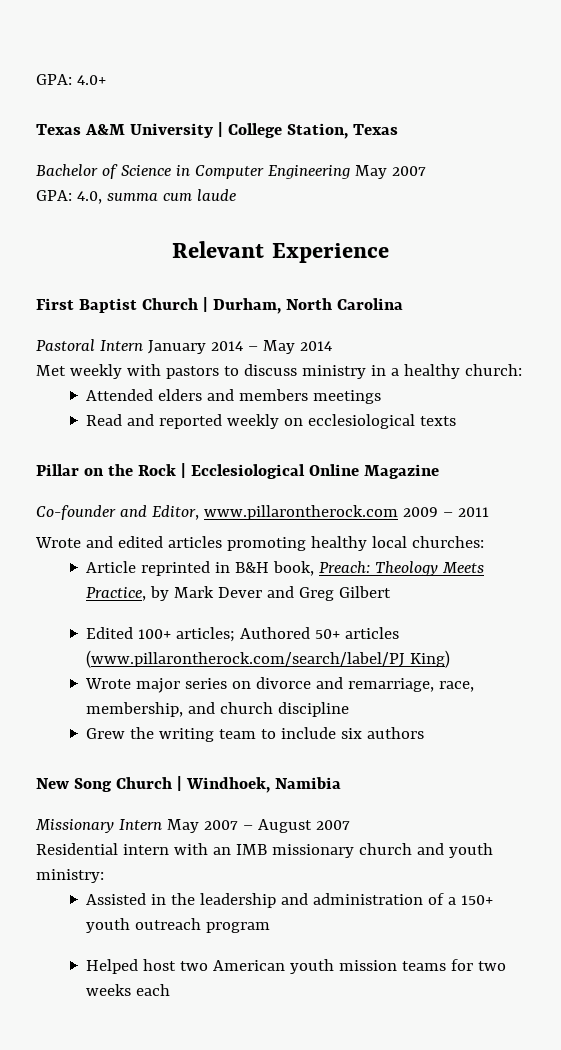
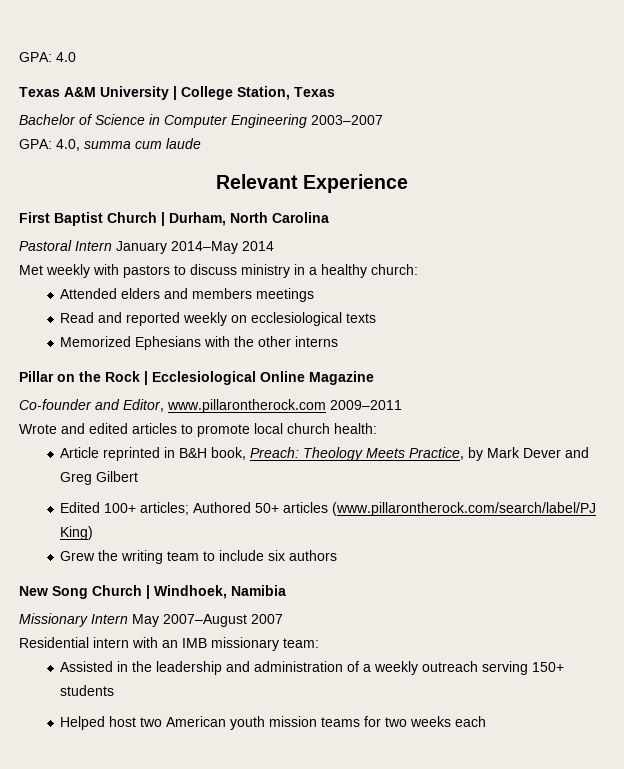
- GPA: 4.0+
+ GPA: 4.0
- Bachelor of Science in Computer Engineering May 2007
+ Bachelor of Science in Computer Engineering 2003–2007
- Pastoral Intern January 2014 – May 2014
+ Pastoral Intern January 2014–May 2014
+ Memorized Ephesians with the other interns
- Co-founder and Editor, www.pillarontherock.com 2009 – 2011
+ Co-founder and Editor, www.pillarontherock.com 2009–2011
- Wrote and edited articles promoting healthy local churches:
+ Wrote and edited articles to promote local church health:
- Wrote major series on divorce and remarriage, race, membership, and church discipline
- Missionary Intern May 2007 – August 2007
+ Missionary Intern May 2007–August 2007
- Residential intern with an IMB missionary church and youth ministry:
+ Residential intern with an IMB missionary team:
- Assisted in the leadership and administration of a 150+ youth outreach program
+ Assisted in the leadership and administration of a weekly outreach serving 150+ students

